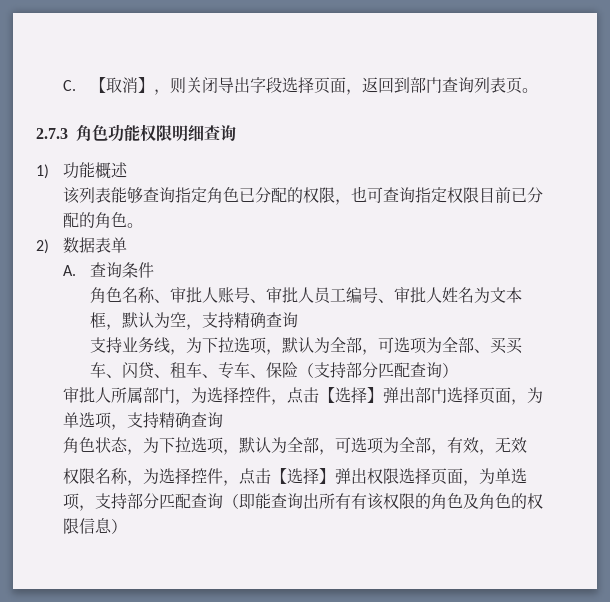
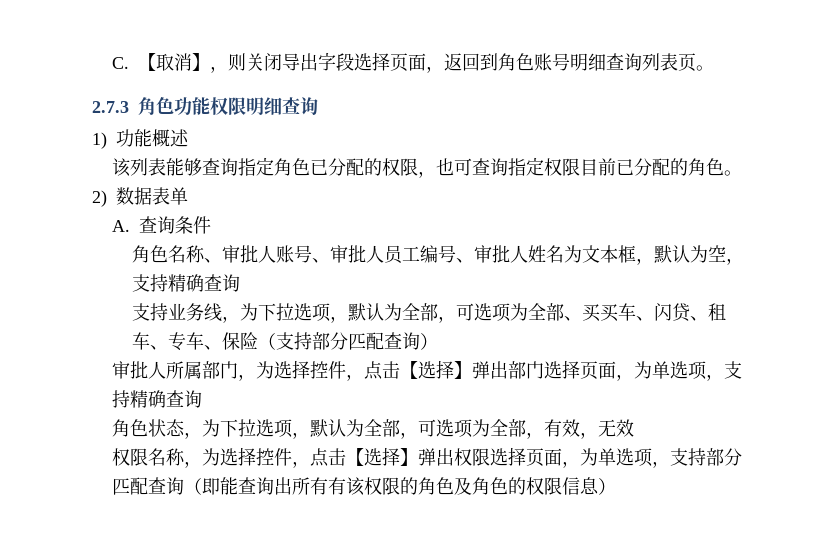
- C.【取消】，则关闭导出字段选择页面，返回到部门查询列表页。
+ C.【取消】，则关闭导出字段选择页面，返回到角色账号明细查询列表页。

